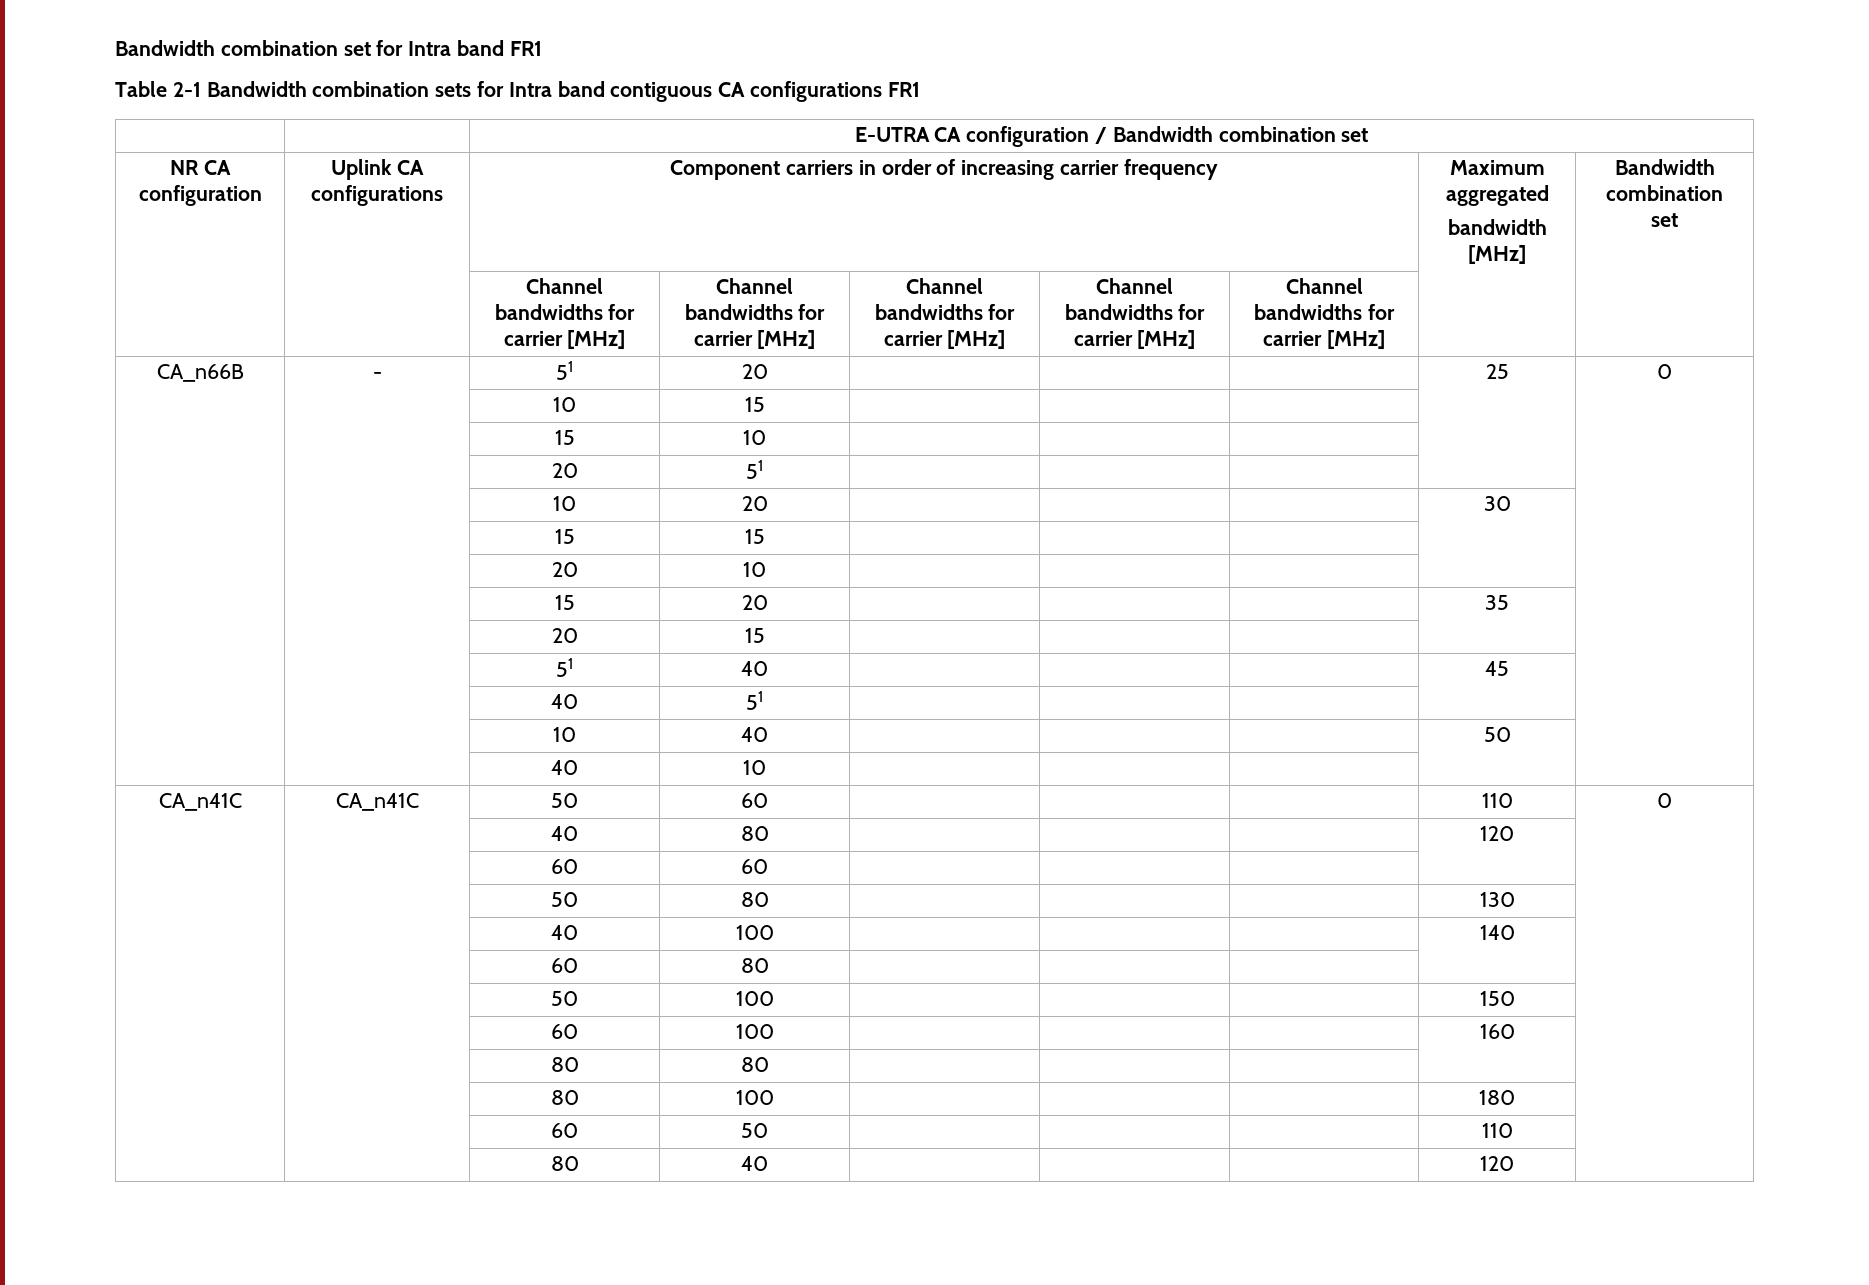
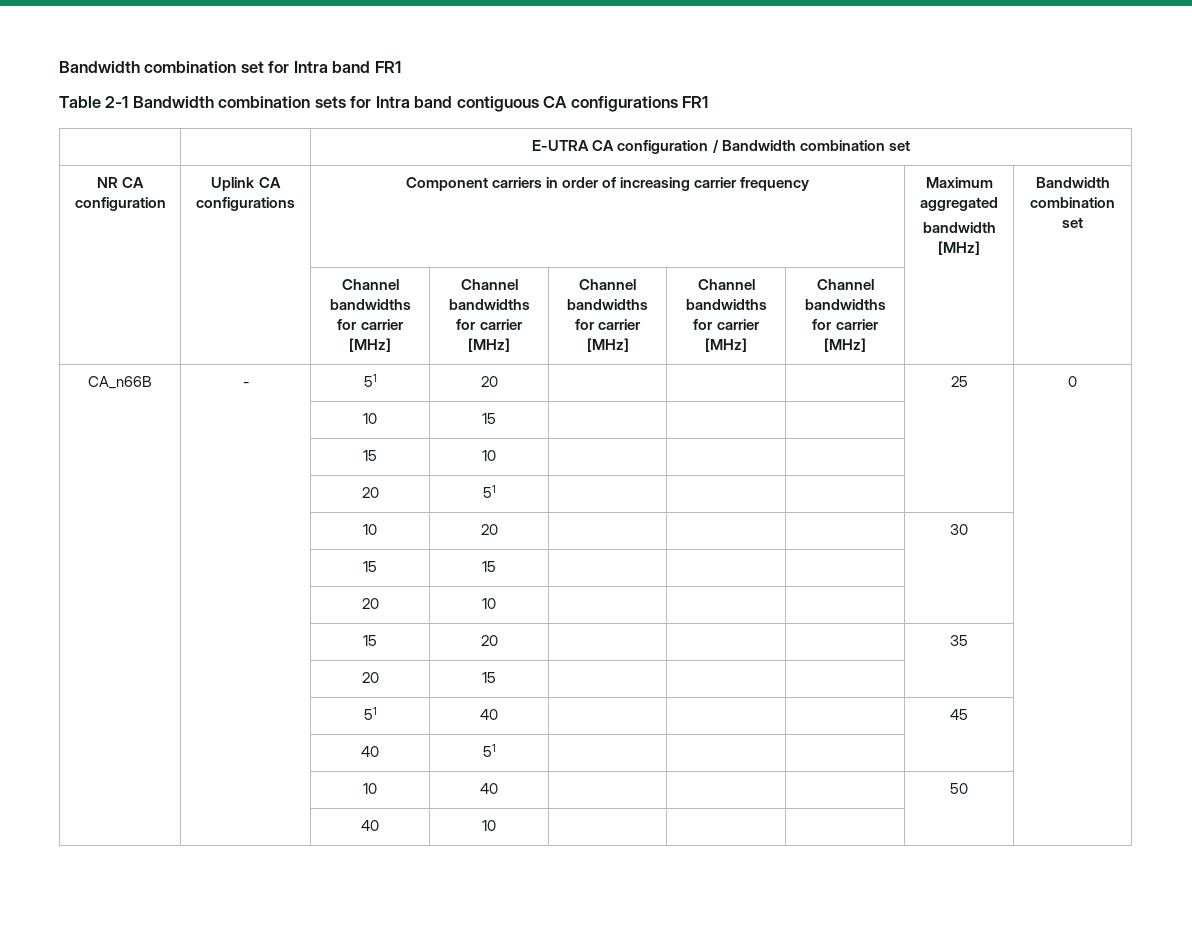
- CA_n41C | CA_n41C | 50 | 60 | | | | 110 | 0
- | | 40 | 80 | | | | 120 |
- | | 60 | 60 | | | | |
- | | 50 | 80 | | | | 130 |
- | | 40 | 100 | | | | 140 |
- | | 60 | 80 | | | | |
- | | 50 | 100 | | | | 150 |
- | | 60 | 100 | | | | 160 |
- | | 80 | 80 | | | | |
- | | 80 | 100 | | | | 180 |
- | | 60 | 50 | | | | 110 |
- | | 80 | 40 | | | | 120 |

